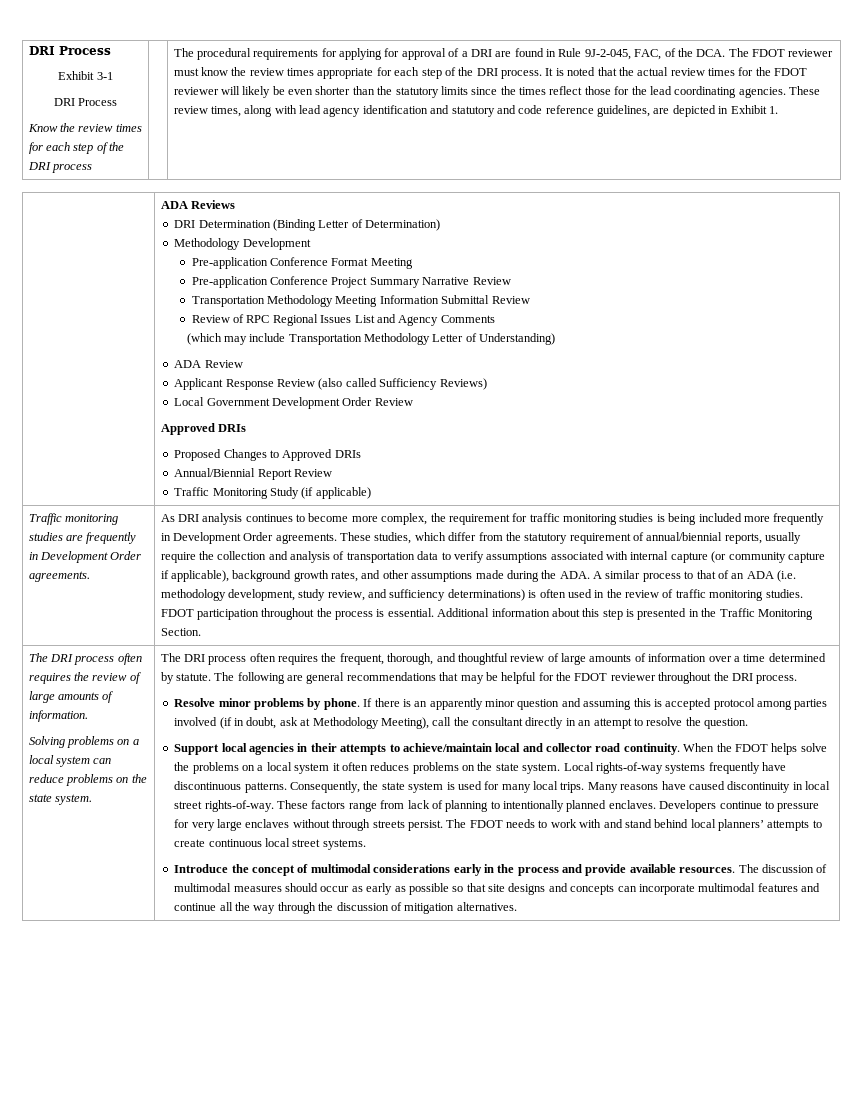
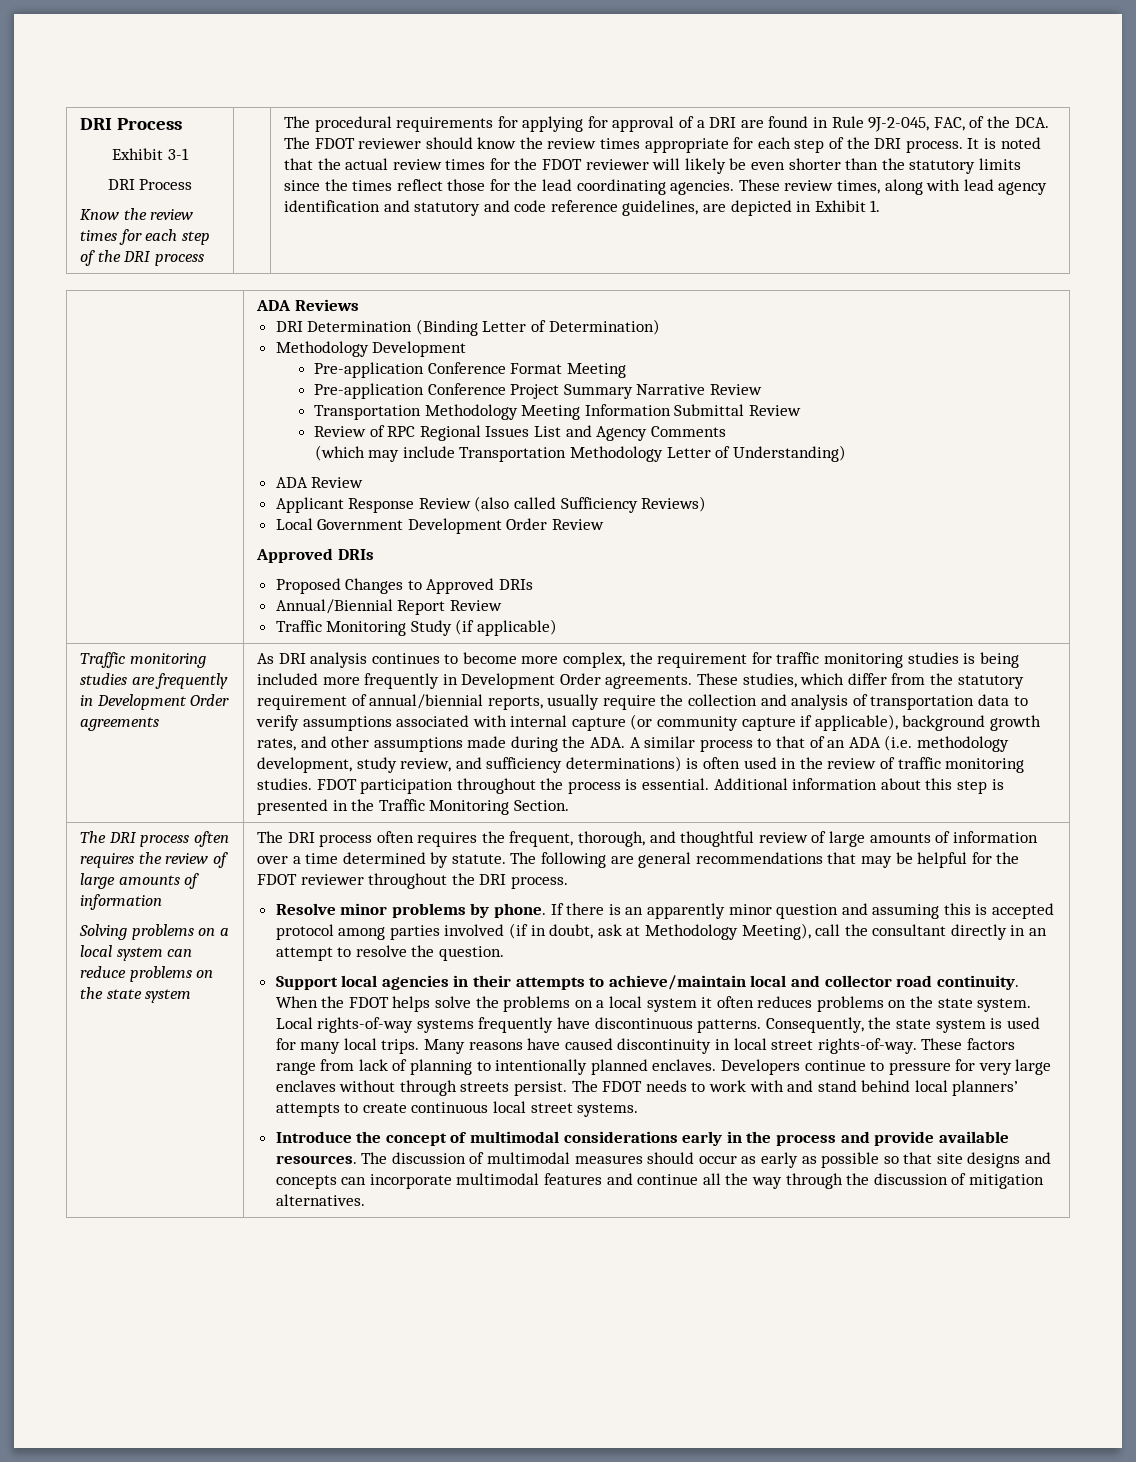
- The procedural requirements for applying for approval of a DRI are found in Rule 9J-2-045, FAC, of the DCA. The FDOT reviewer must know the review times appropriate for each step of the DRI process.
+ The procedural requirements for applying for approval of a DRI are found in Rule 9J-2-045, FAC, of the DCA. The FDOT reviewer should know the review times appropriate for each step of the DRI process.
- Traffic monitoring studies are frequently in Development Order agreements.
+ Traffic monitoring studies are frequently in Development Order agreements
- The DRI process often requires the review of large amounts of information.
+ The DRI process often requires the review of large amounts of information
- Solving problems on a local system can reduce problems on the state system.
+ Solving problems on a local system can reduce problems on the state system

